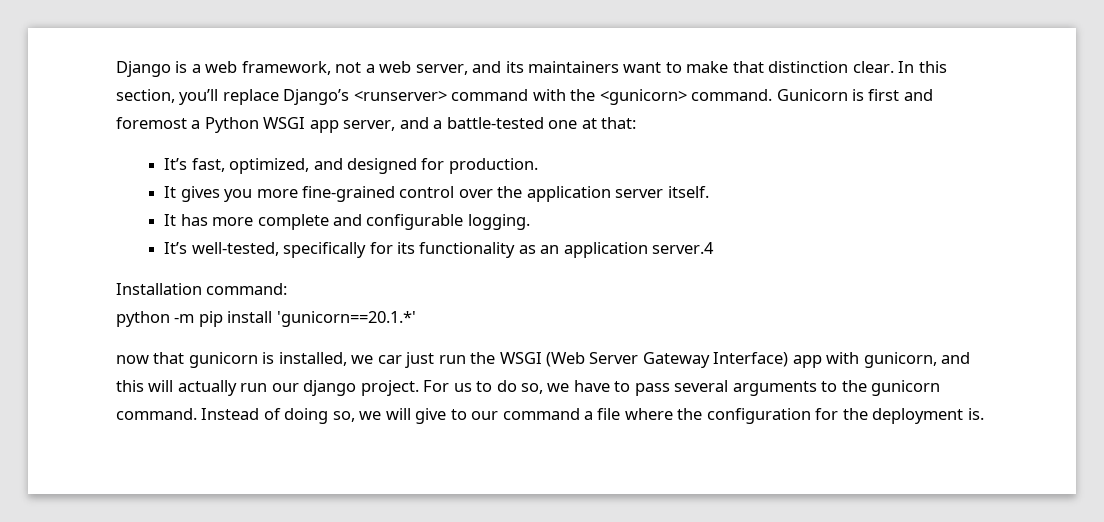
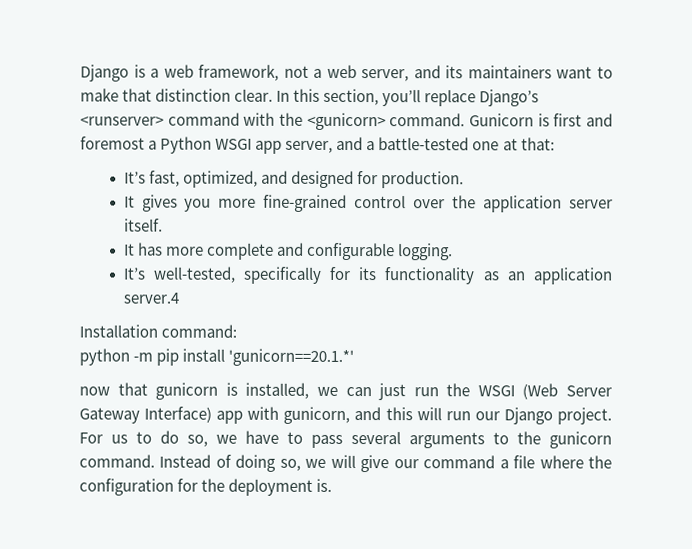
- now that gunicorn is installed, we car just run the WSGI (Web Server Gateway Interface) app with gunicorn, and this will actually run our django project.
+ now that gunicorn is installed, we can just run the WSGI (Web Server Gateway Interface) app with gunicorn, and this will run our Django project.
- Instead of doing so, we will give to our command a file where the configuration for the deployment is.
+ Instead of doing so, we will give our command a file where the configuration for the deployment is.

